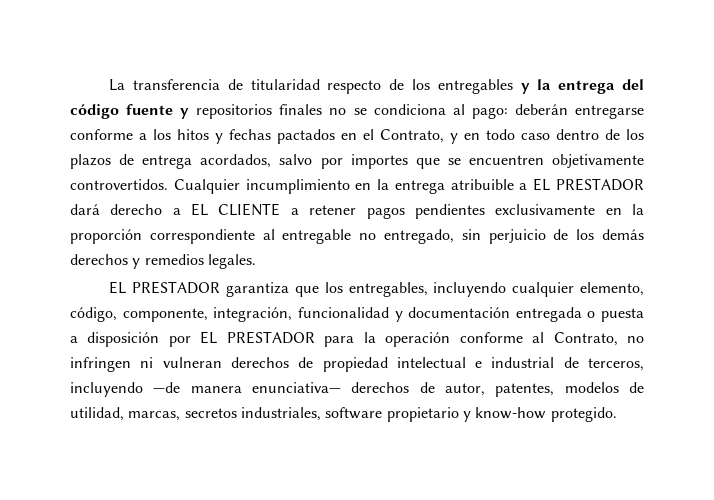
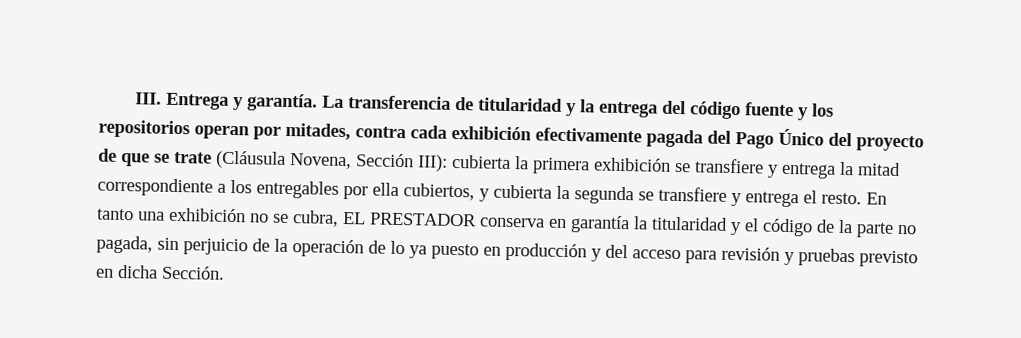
- La transferencia de titularidad respecto de los entregables y la entrega del código fuente y repositorios finales no se condiciona al pago: deberán entregarse conforme a los hitos y fechas pactados en el Contrato, y en todo caso dentro de los plazos de entrega acordados, salvo por importes que se encuentren objetivamente controvertidos. Cualquier incumplimiento en la entrega atribuible a EL PRESTADOR dará derecho a EL CLIENTE a retener pagos pendientes exclusivamente en la proporción correspondiente al entregable no entregado, sin perjuicio de los demás derechos y remedios legales.
- EL PRESTADOR garantiza que los entregables, incluyendo cualquier elemento, código, componente, integración, funcionalidad y documentación entregada o puesta a disposición por EL PRESTADOR para la operación conforme al Contrato, no infringen ni vulneran derechos de propiedad intelectual e industrial de terceros, incluyendo —de manera enunciativa— derechos de autor, patentes, modelos de utilidad, marcas, secretos industriales, software propietario y know-how protegido.
+ III. Entrega y garantía. La transferencia de titularidad y la entrega del código fuente y los repositorios operan por mitades, contra cada exhibición efectivamente pagada del Pago Único del proyecto de que se trate (Cláusula Novena, Sección III): cubierta la primera exhibición se transfiere y entrega la mitad correspondiente a los entregables por ella cubiertos, y cubierta la segunda se transfiere y entrega el resto. En tanto una exhibición no se cubra, EL PRESTADOR conserva en garantía la titularidad y el código de la parte no pagada, sin perjuicio de la operación de lo ya puesto en producción y del acceso para revisión y pruebas previsto en dicha Sección.

